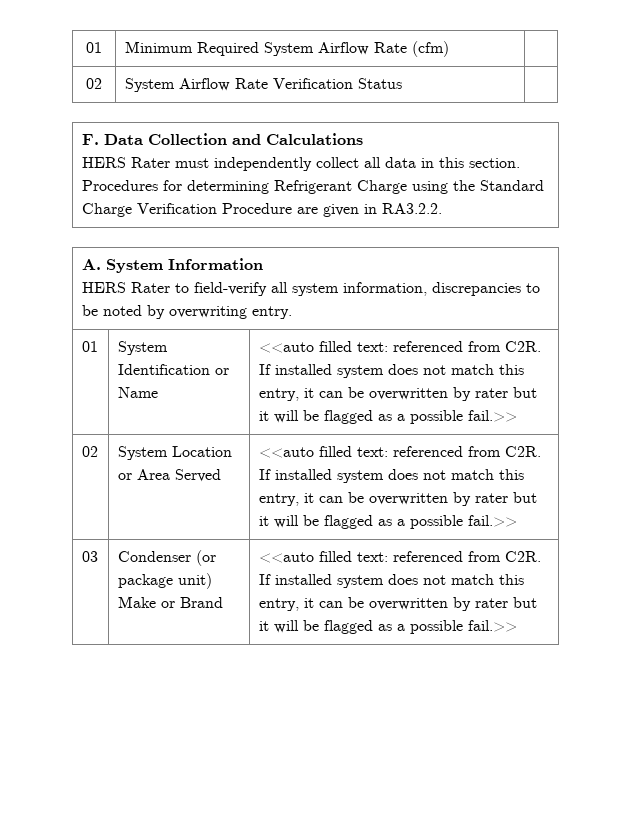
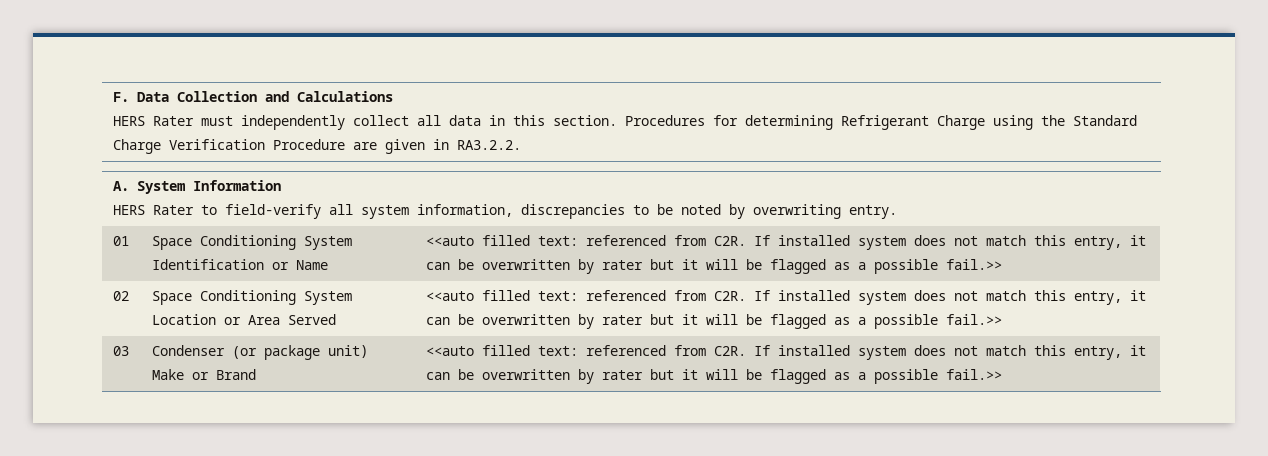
- 01 | Minimum Required System Airflow Rate (cfm) |
- 02 | System Airflow Rate Verification Status |
- 01 | System Identification or Name | <<auto filled text: referenced from C2R. If installed system does not match this entry, it can be overwritten by rater but it will be flagged as a possible fail.>>
+ 01 | Space Conditioning System Identification or Name | <<auto filled text: referenced from C2R. If installed system does not match this entry, it can be overwritten by rater but it will be flagged as a possible fail.>>
- 02 | System Location or Area Served | <<auto filled text: referenced from C2R. If installed system does not match this entry, it can be overwritten by rater but it will be flagged as a possible fail.>>
+ 02 | Space Conditioning System Location or Area Served | <<auto filled text: referenced from C2R. If installed system does not match this entry, it can be overwritten by rater but it will be flagged as a possible fail.>>

